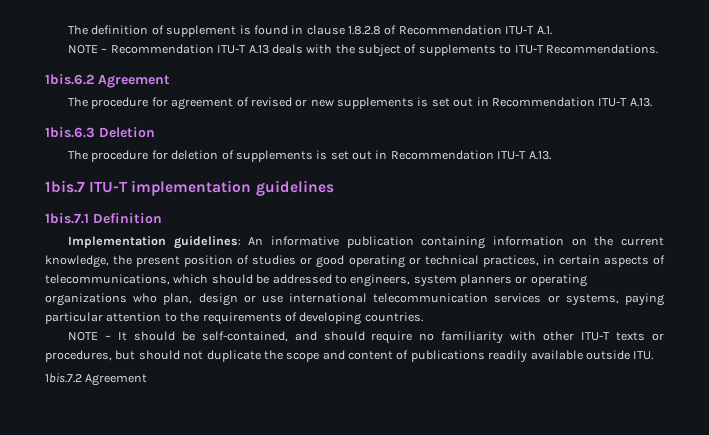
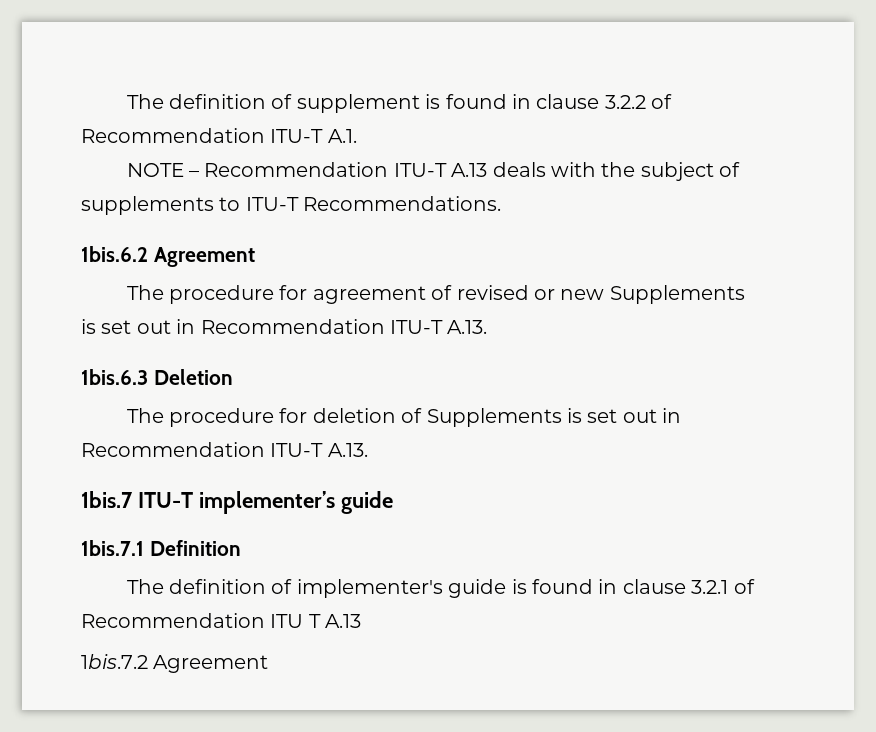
- The definition of supplement is found in clause 1.8.2.8 of Recommendation ITU-T A.1.
+ The definition of supplement is found in clause 3.2.2 of Recommendation ITU-T A.1.
- The procedure for agreement of revised or new supplements is set out in Recommendation ITU-T A.13.
+ The procedure for agreement of revised or new Supplements is set out in Recommendation ITU-T A.13.
- The procedure for deletion of supplements is set out in Recommendation ITU-T A.13.
+ The procedure for deletion of Supplements is set out in Recommendation ITU-T A.13.
- 1bis.7 ITU-T implementation guidelines
+ 1bis.7 ITU-T implementer’s guide
- Implementation guidelines: An informative publication containing information on the current knowledge, the present position of studies or good operating or technical practices, in certain aspects of telecommunications, which should be addressed to engineers, system planners or operating organizations who plan, design or use international telecommunication services or systems, paying particular attention to the requirements of developing countries.
- NOTE – It should be self-contained, and should require no familiarity with other ITU-T texts or procedures, but should not duplicate the scope and content of publications readily available outside ITU.
+ The definition of implementer's guide is found in clause 3.2.1 of Recommendation ITU T A.13

